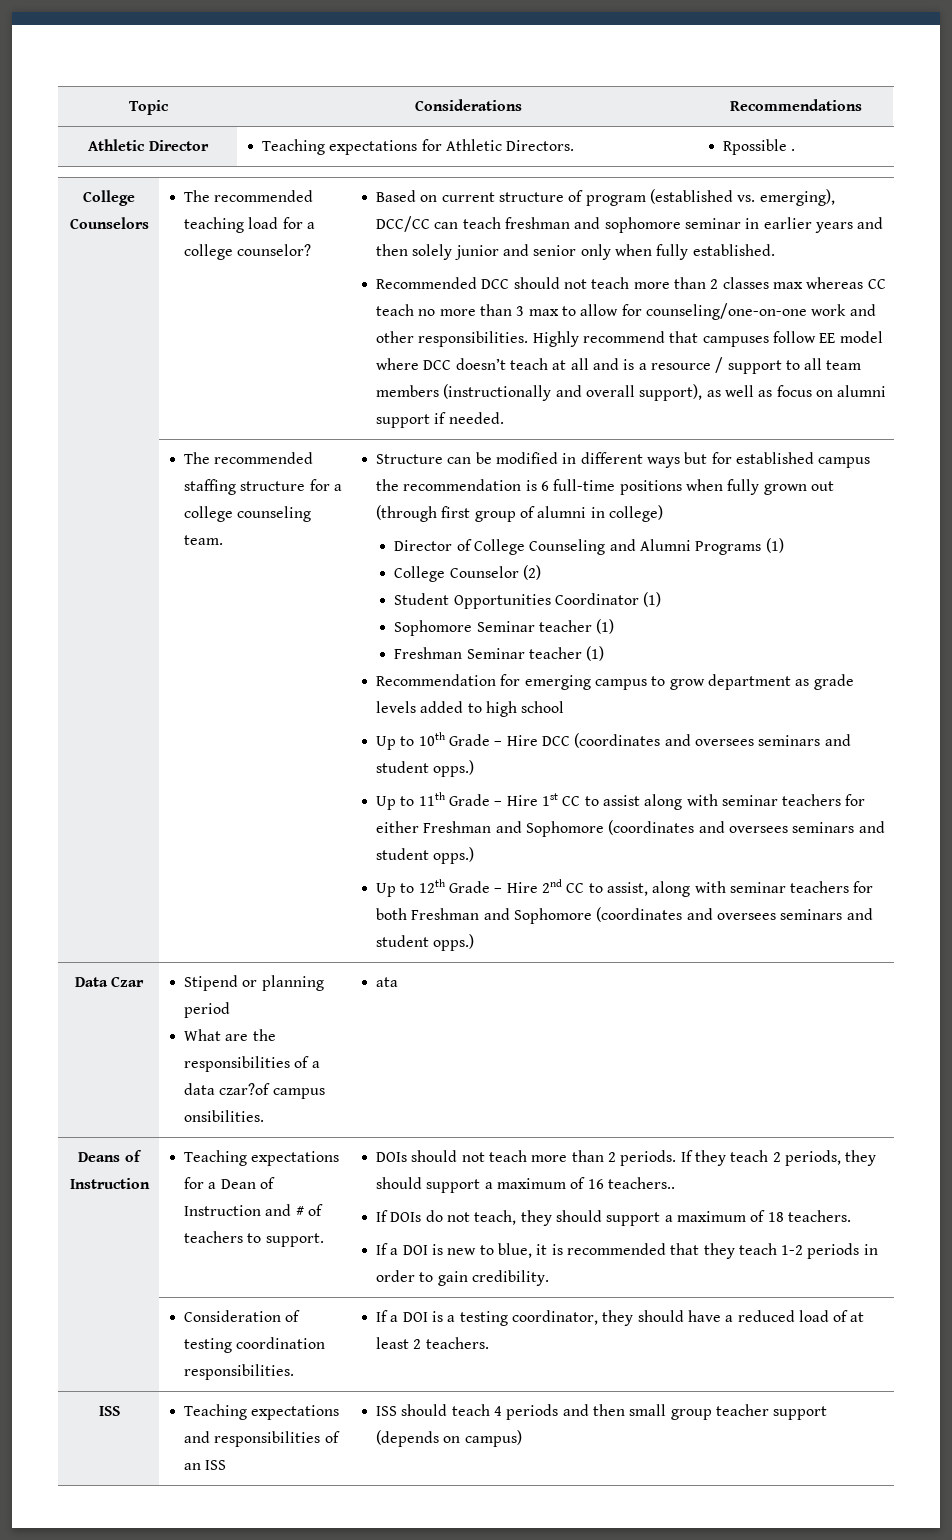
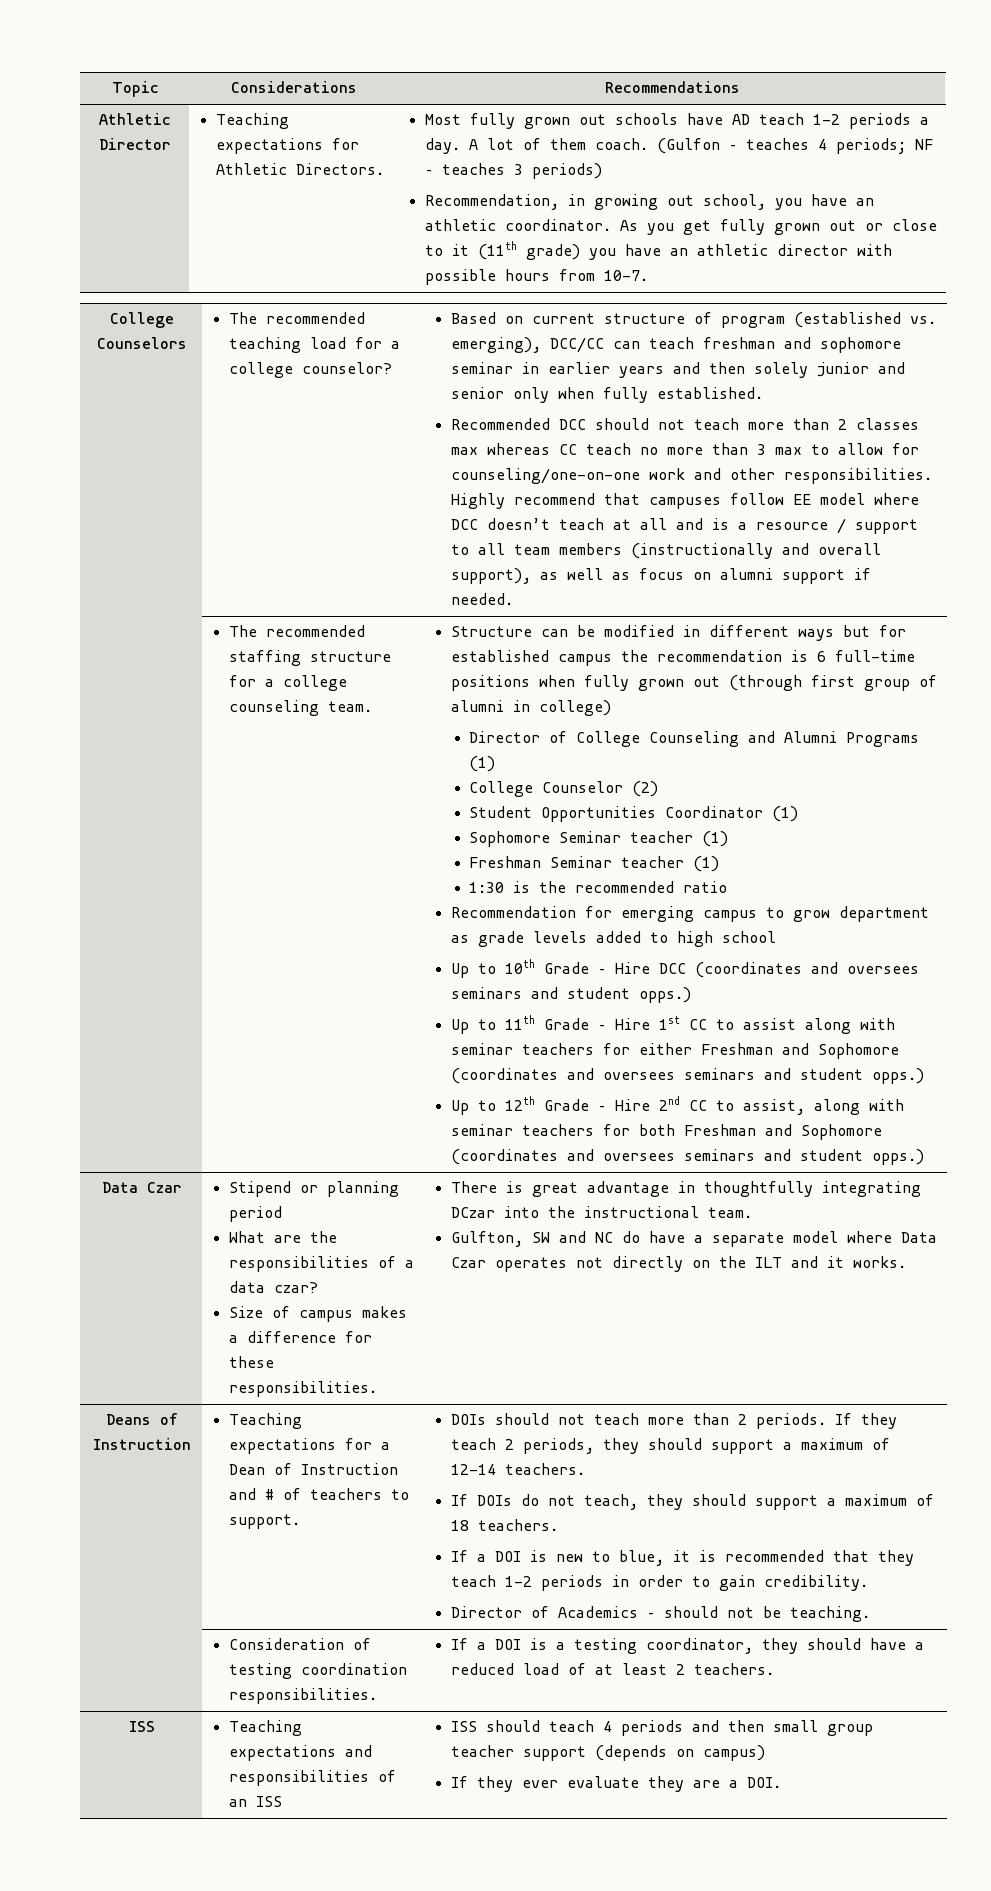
- Rpossible .
+ Most fully grown out schools have AD teach 1-2 periods a day. A lot of them coach. (Gulfon – teaches 4 periods; NF – teaches 3 periods)
+ Recommendation, in growing out school, you have an athletic coordinator. As you get fully grown out or close to it (11th grade) you have an athletic director with possible hours from 10-7.
+ 1:30 is the recommended ratio
- What are the responsibilities of a data czar?of campus onsibilities. | ata
+ What are the responsibilities of a data czar?
+ Size of campus makes a difference for these responsibilities. | There is great advantage in thoughtfully integrating DCzar into the instructional team.
+ Gulfton, SW and NC do have a separate model where Data Czar operates not directly on the ILT and it works.
- If they teach 2 periods, they should support a maximum of 16 teachers..
+ If they teach 2 periods, they should support a maximum of 12-14 teachers.
+ Director of Academics – should not be teaching.
  ISS | Teaching expectations and responsibilities of an ISS | ISS should teach 4 periods and then small group teacher support (depends on campus)
+ If they ever evaluate they are a DOI.

